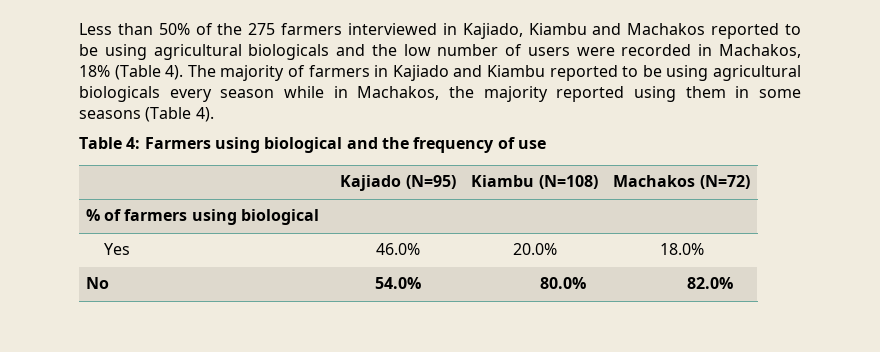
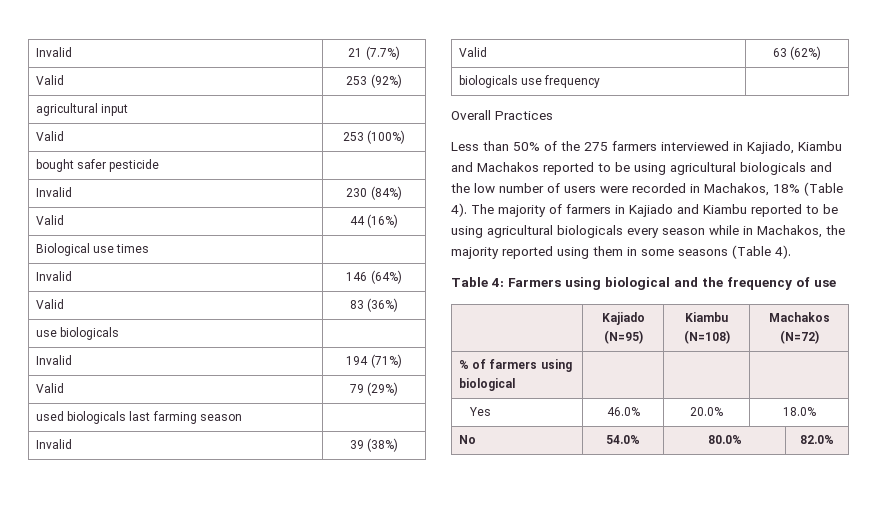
+ Invalid | 21 (7.7%)
+ Valid | 253 (92%)
+ agricultural input |
+ Valid | 253 (100%)
+ bought safer pesticide |
+ Invalid | 230 (84%)
+ Valid | 44 (16%)
+ Biological use times |
+ Invalid | 146 (64%)
+ Valid | 83 (36%)
+ use biologicals |
+ Invalid | 194 (71%)
+ Valid | 79 (29%)
+ used biologicals last farming season |
+ Invalid | 39 (38%)
+ Valid | 63 (62%)
+ biologicals use frequency |
+ Overall Practices

